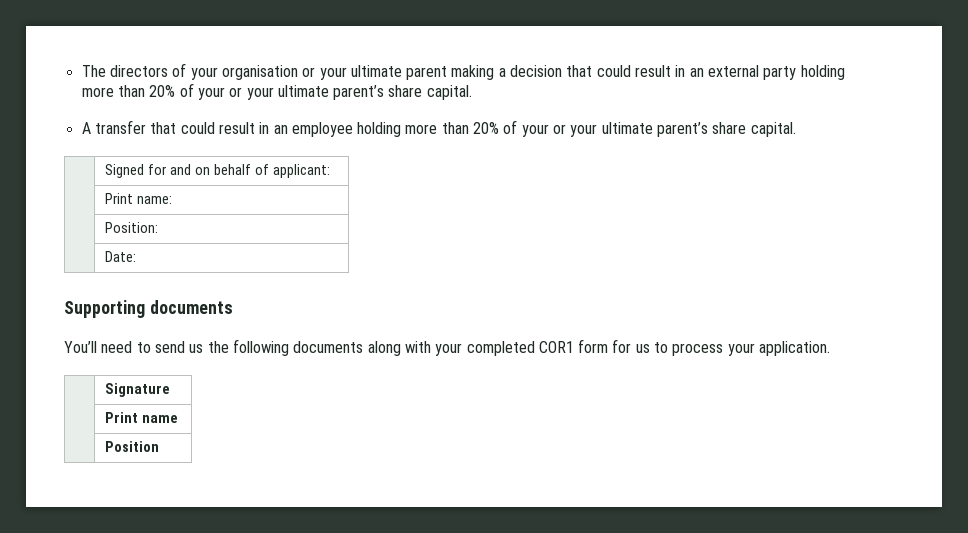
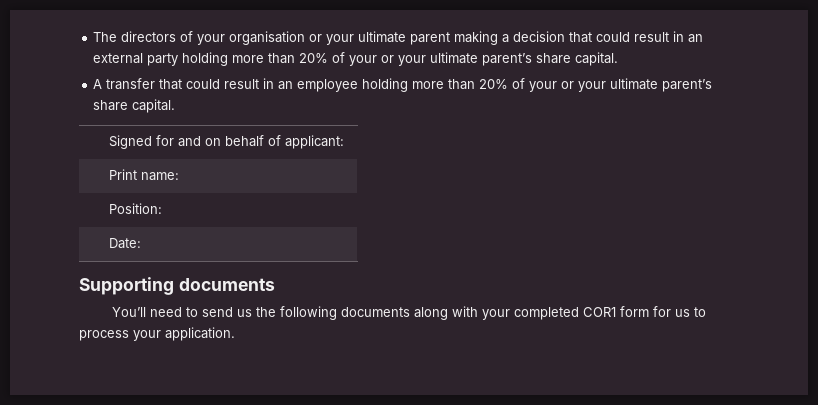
- | Signature
- | Print name
- | Position

